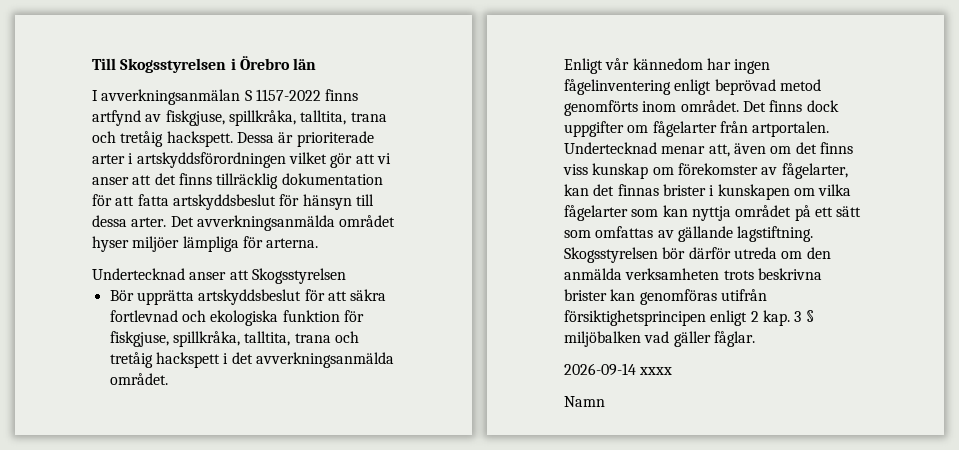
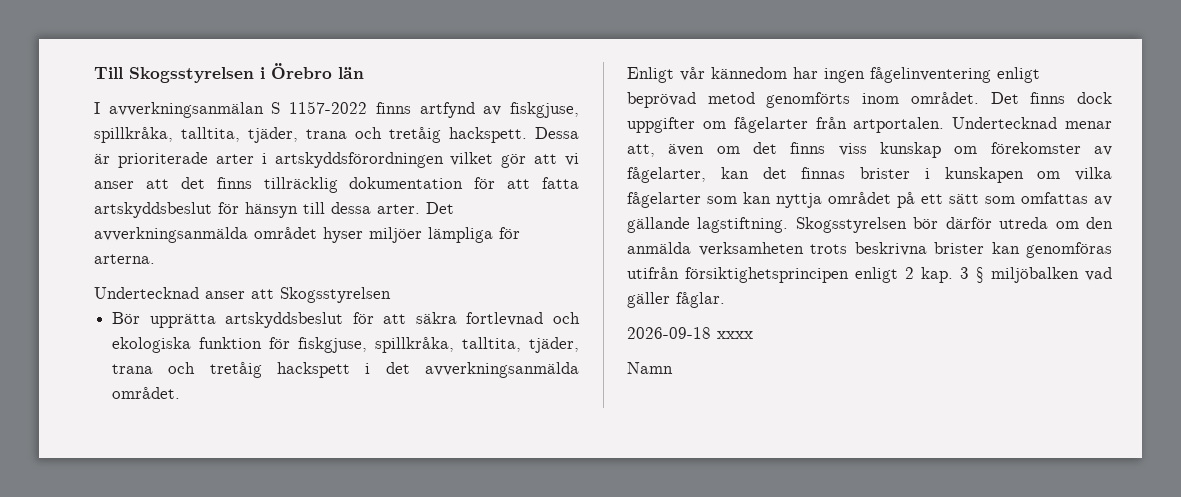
- I avverkningsanmälan S 1157-2022 finns artfynd av fiskgjuse, spillkråka, talltita, trana och tretåig hackspett.
+ I avverkningsanmälan S 1157-2022 finns artfynd av fiskgjuse, spillkråka, talltita, tjäder, trana och tretåig hackspett.
- Bör upprätta artskyddsbeslut för att säkra fortlevnad och ekologiska funktion för fiskgjuse, spillkråka, talltita, trana och tretåig hackspett i det avverkningsanmälda området.
+ Bör upprätta artskyddsbeslut för att säkra fortlevnad och ekologiska funktion för fiskgjuse, spillkråka, talltita, tjäder, trana och tretåig hackspett i det avverkningsanmälda området.
- 2026-09-14 xxxx
+ 2026-09-18 xxxx

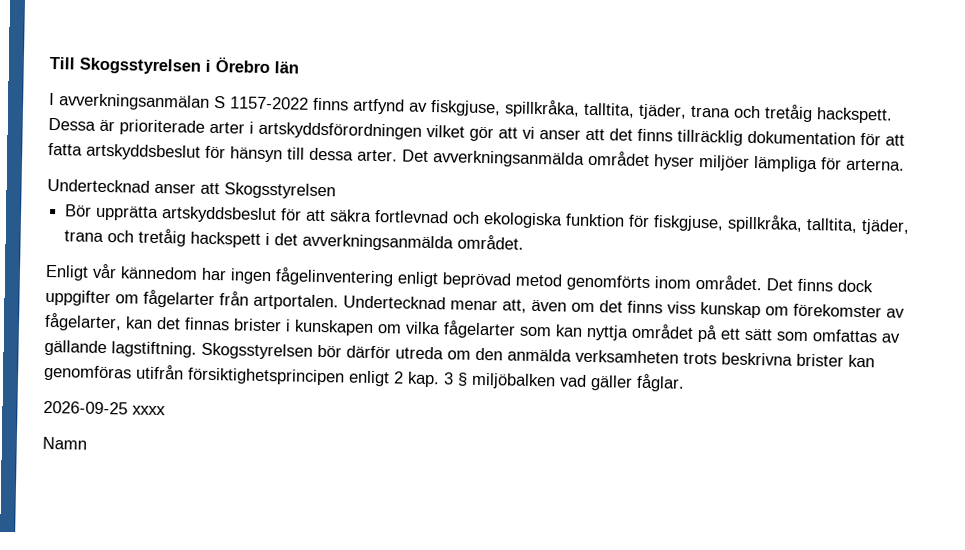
- 2026-09-18 xxxx
+ 2026-09-25 xxxx

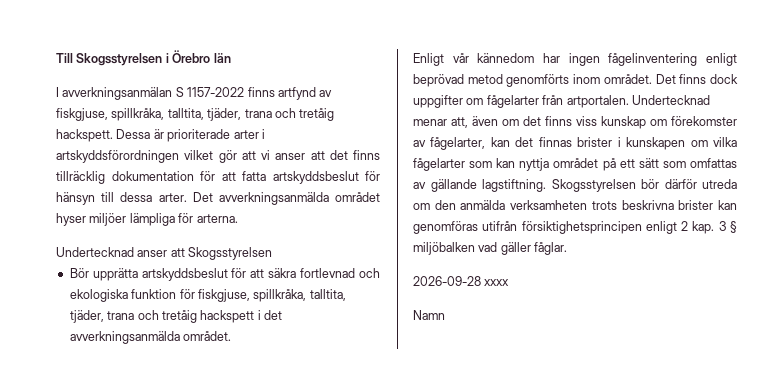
- 2026-09-25 xxxx
+ 2026-09-28 xxxx

